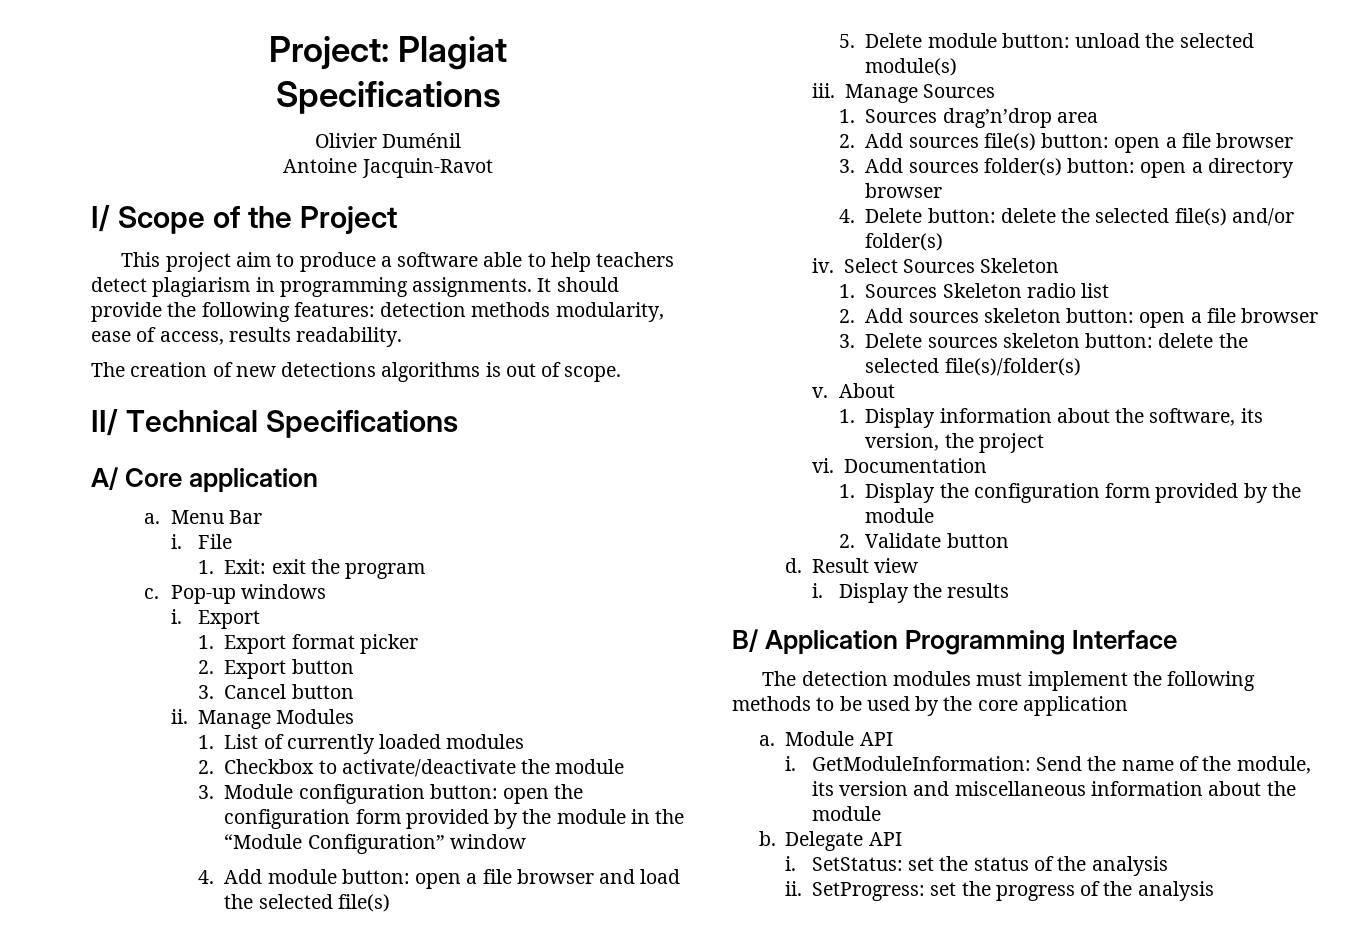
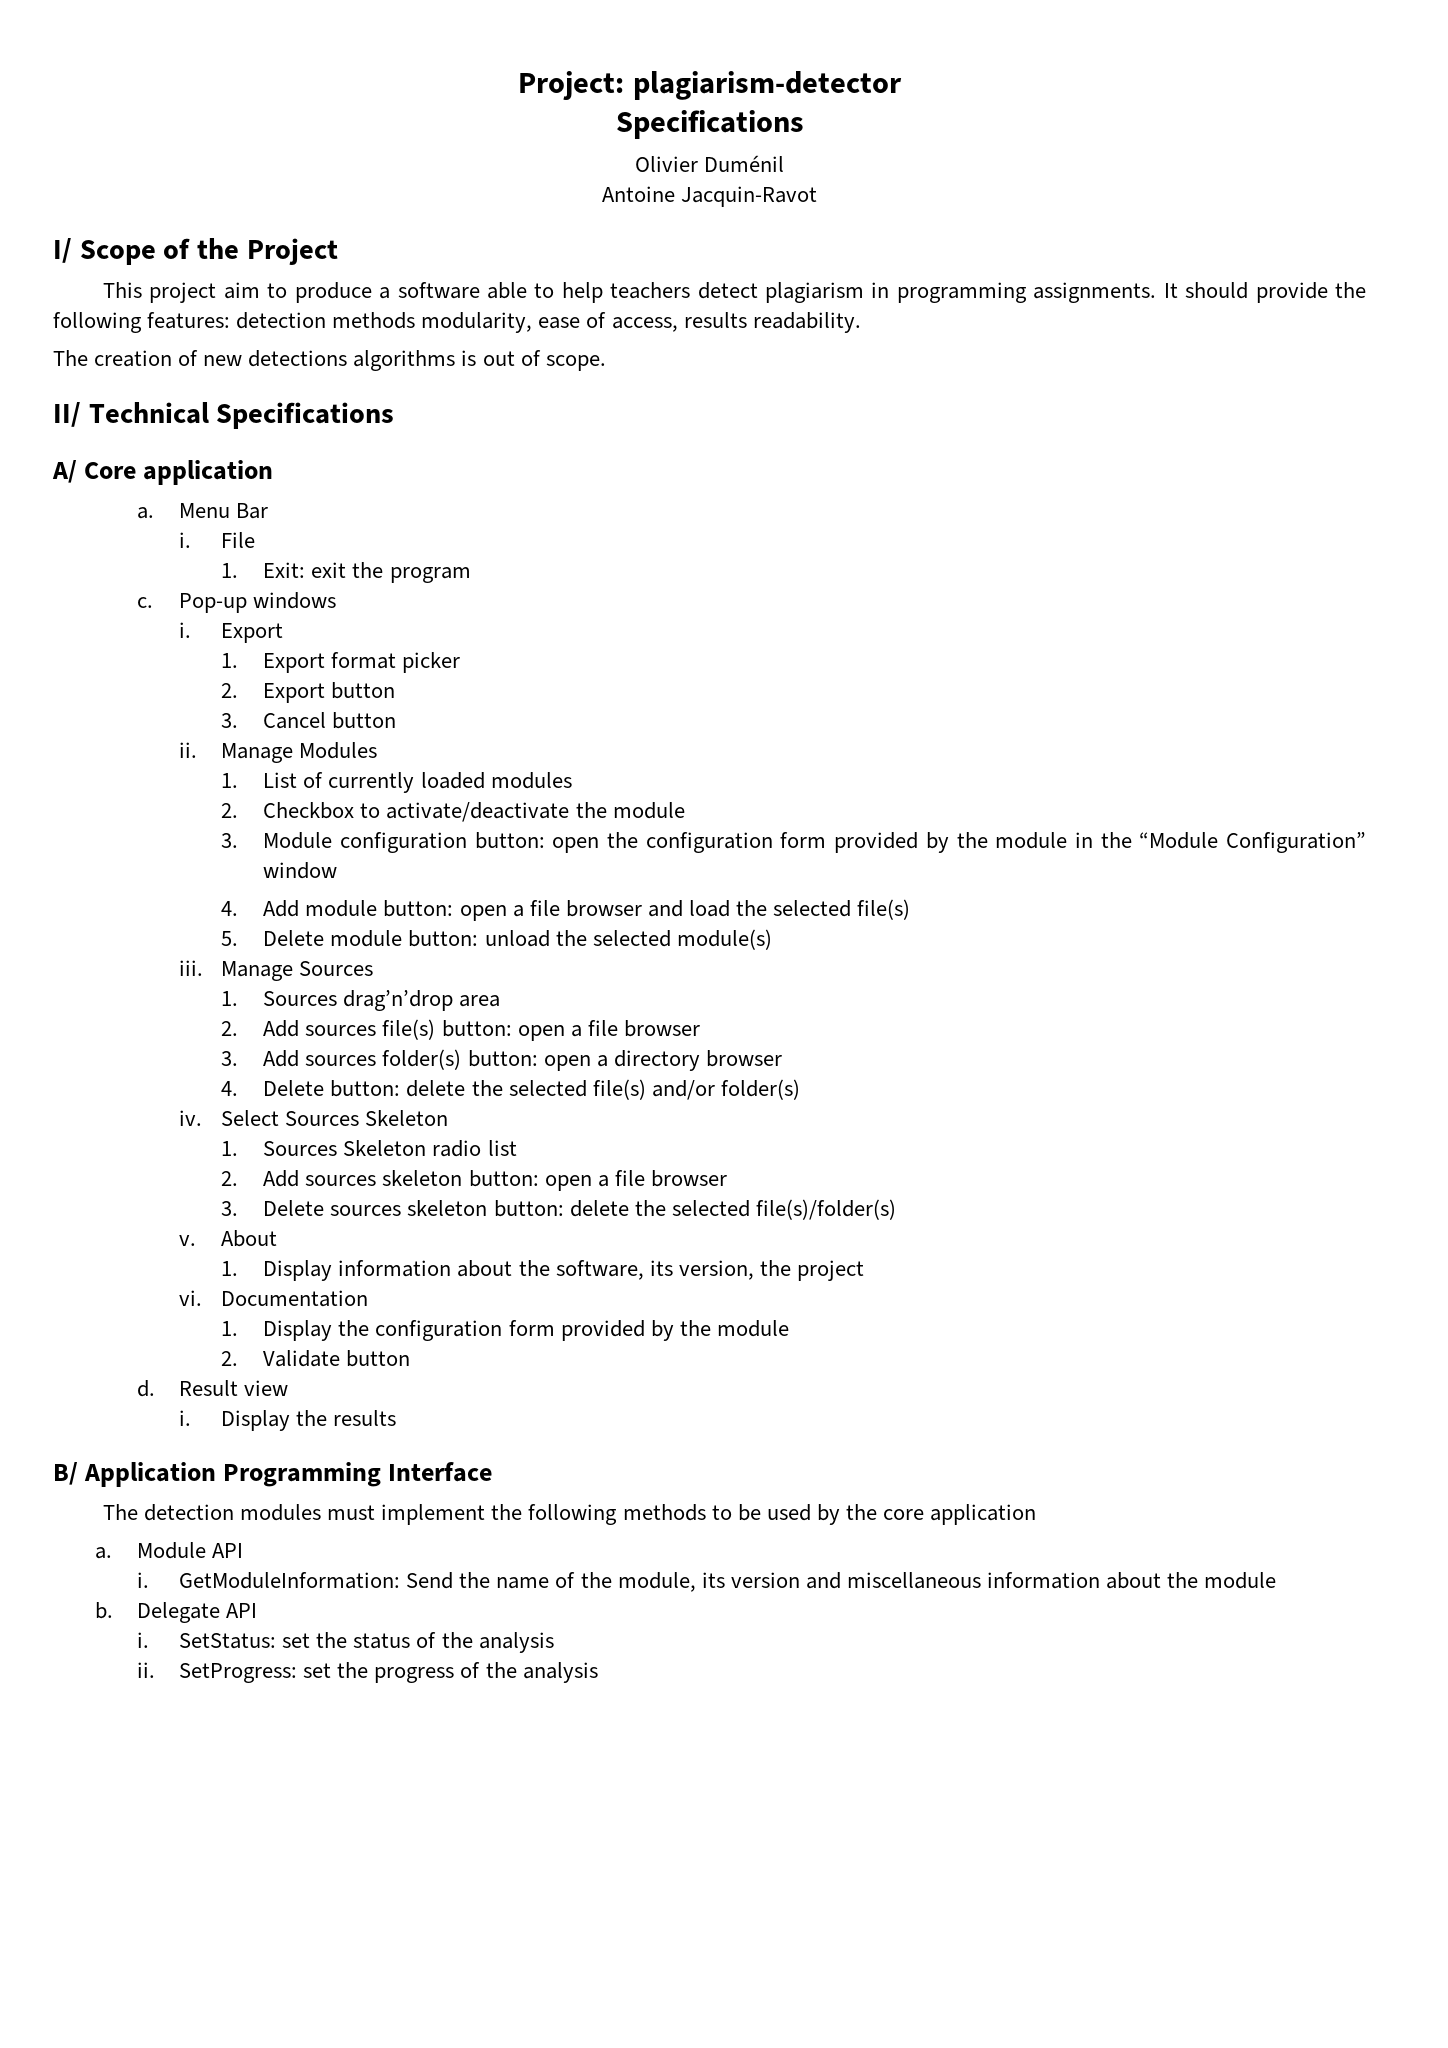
- Project: Plagiat
+ Project: plagiarism-detector

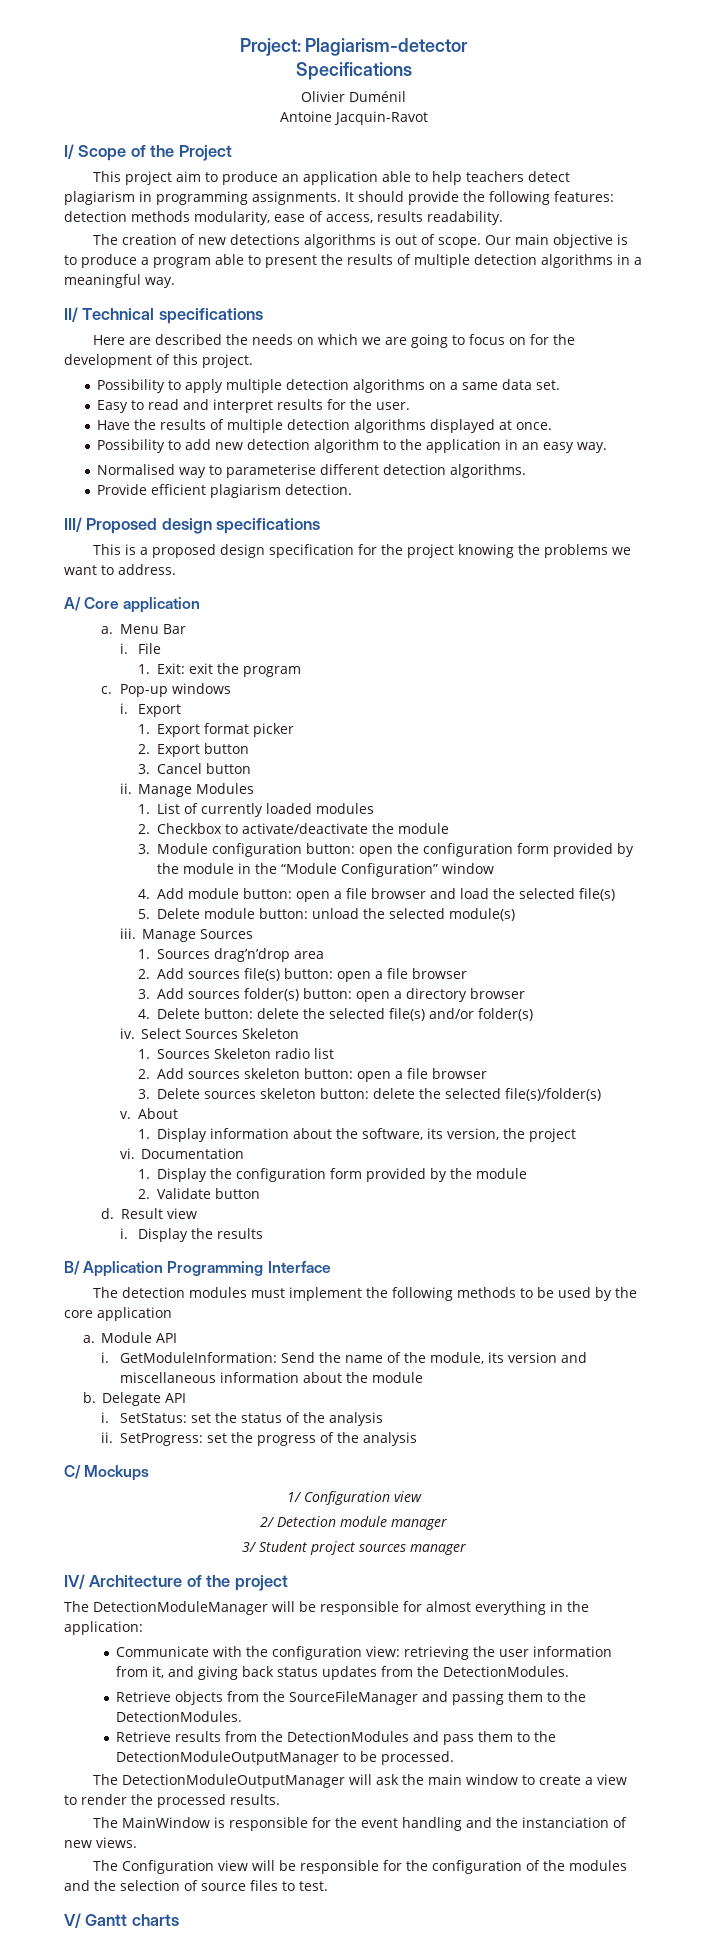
- Project: plagiarism-detector
+ Project: Plagiarism-detector
- This project aim to produce a software able to help teachers detect plagiarism in programming assignments.
+ This project aim to produce an application able to help teachers detect plagiarism in programming assignments.
- The creation of new detections algorithms is out of scope.
- II/ Technical Specifications
+ The creation of new detections algorithms is out of scope. Our main objective is to produce a program able to present the results of multiple detection algorithms in a meaningful way.
+ II/ Technical specifications
+ Here are described the needs on which we are going to focus on for the development of this project.
+ Possibility to apply multiple detection algorithms on a same data set.
+ Easy to read and interpret results for the user.
+ Have the results of multiple detection algorithms displayed at once.
+ Possibility to add new detection algorithm to the application in an easy way.
+ Normalised way to parameterise different detection algorithms.
+ Provide efficient plagiarism detection.
+ III/ Proposed design specifications
+ This is a proposed design specification for the project knowing the problems we want to address.
+ C/ Mockups
+ 1/ Configuration view
+ 2/ Detection module manager
+ 3/ Student project sources manager
+ IV/ Architecture of the project
+ The DetectionModuleManager will be responsible for almost everything in the application:
+ Communicate with the configuration view: retrieving the user information from it, and giving back status updates from the DetectionModules.
+ Retrieve objects from the SourceFileManager and passing them to the DetectionModules.
+ Retrieve results from the DetectionModules and pass them to the DetectionModuleOutputManager to be processed.
+ The DetectionModuleOutputManager will ask the main window to create a view to render the processed results.
+ The MainWindow is responsible for the event handling and the instanciation of new views.
+ The Configuration view will be responsible for the configuration of the modules and the selection of source files to test.
+ V/ Gantt charts

